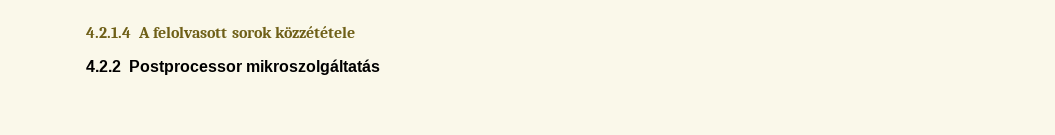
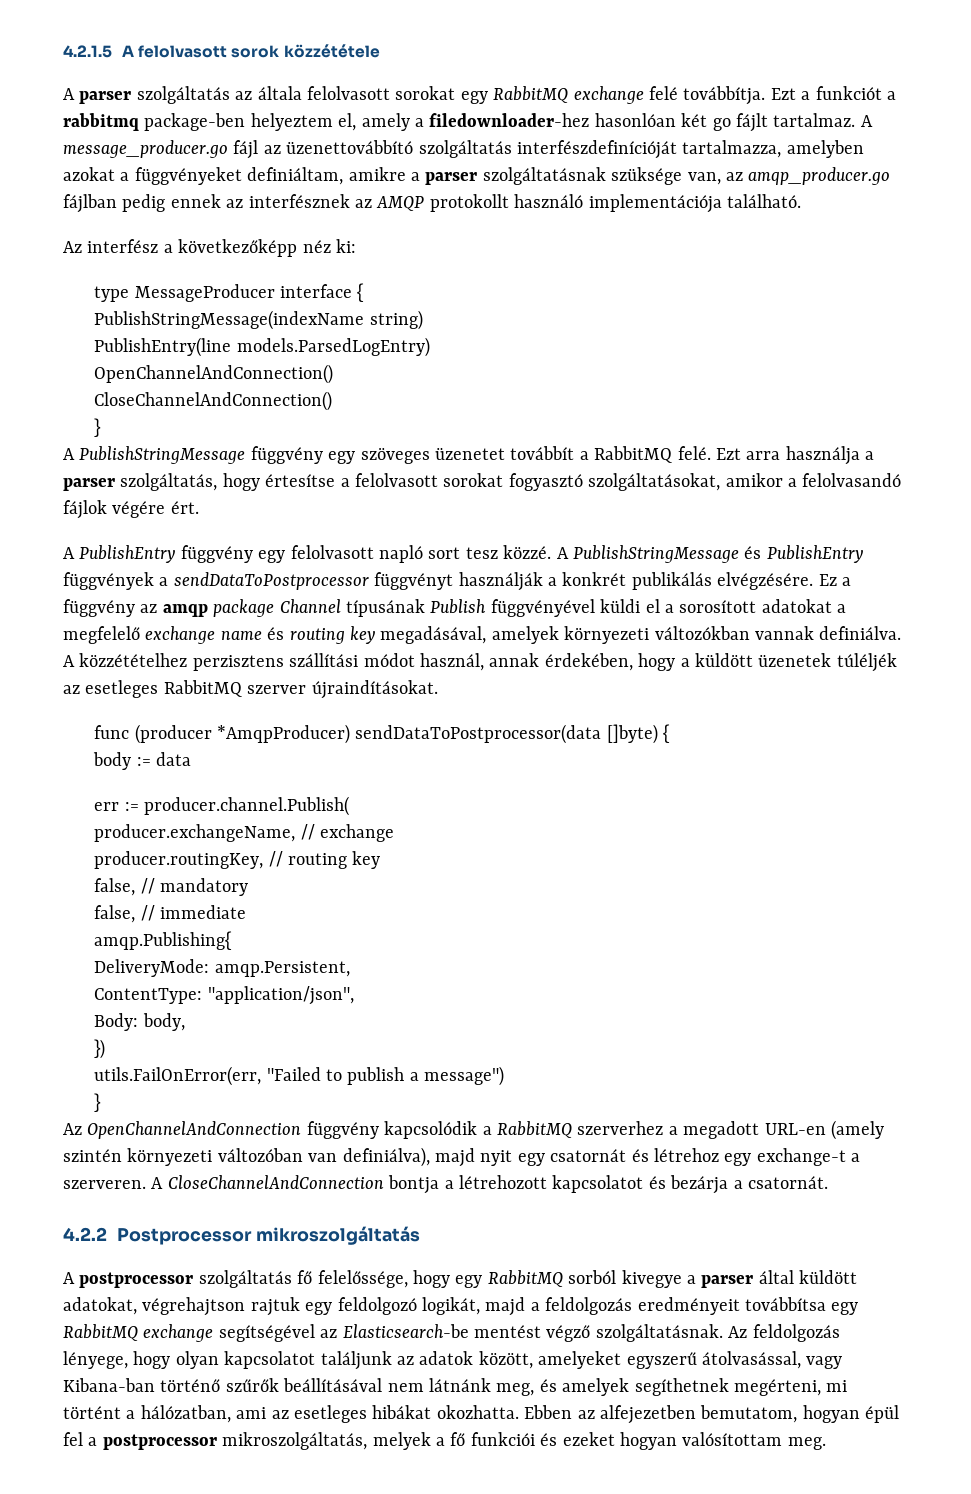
- 4.2.1.4 A felolvasott sorok közzététele
+ 4.2.1.5 A felolvasott sorok közzététele
+ A parser szolgáltatás az általa felolvasott sorokat egy RabbitMQ exchange felé továbbítja. Ezt a funkciót a rabbitmq package-ben helyeztem el, amely a filedownloader-hez hasonlóan két go fájlt tartalmaz. A message_producer.go fájl az üzenettovábbító szolgáltatás interfészdefinícióját tartalmazza, amelyben azokat a függvényeket definiáltam, amikre a parser szolgáltatásnak szüksége van, az amqp_producer.go fájlban pedig ennek az interfésznek az AMQP protokollt használó implementációja található.
+ Az interfész a következőképp néz ki:
+ type MessageProducer interface {
+ PublishStringMessage(indexName string)
+ PublishEntry(line models.ParsedLogEntry)
+ OpenChannelAndConnection()
+ CloseChannelAndConnection()
+ }
+ A PublishStringMessage függvény egy szöveges üzenetet továbbít a RabbitMQ felé. Ezt arra használja a parser szolgáltatás, hogy értesítse a felolvasott sorokat fogyasztó szolgáltatásokat, amikor a felolvasandó fájlok végére ért.
+ A PublishEntry függvény egy felolvasott napló sort tesz közzé. A PublishStringMessage és PublishEntry függvények a sendDataToPostprocessor függvényt használják a konkrét publikálás elvégzésére. Ez a függvény az amqp package Channel típusának Publish függvényével küldi el a sorosított adatokat a megfelelő exchange name és routing key megadásával, amelyek környezeti változókban vannak definiálva. A közzétételhez perzisztens szállítási módot használ, annak érdekében, hogy a küldött üzenetek túléljék az esetleges RabbitMQ szerver újraindításokat.
+ func (producer *AmqpProducer) sendDataToPostprocessor(data []byte) {
+ body := data
+ err := producer.channel.Publish(
+ producer.exchangeName, // exchange
+ producer.routingKey, // routing key
+ false, // mandatory
+ false, // immediate
+ amqp.Publishing{
+ DeliveryMode: amqp.Persistent,
+ ContentType: "application/json",
+ Body: body,
+ })
+ utils.FailOnError(err, "Failed to publish a message")
+ }
+ Az OpenChannelAndConnection függvény kapcsolódik a RabbitMQ szerverhez a megadott URL-en (amely szintén környezeti változóban van definiálva), majd nyit egy csatornát és létrehoz egy exchange-t a szerveren. A CloseChannelAndConnection bontja a létrehozott kapcsolatot és bezárja a csatornát.
  4.2.2 Postprocessor mikroszolgáltatás
+ A postprocessor szolgáltatás fő felelőssége, hogy egy RabbitMQ sorból kivegye a parser által küldött adatokat, végrehajtson rajtuk egy feldolgozó logikát, majd a feldolgozás eredményeit továbbítsa egy RabbitMQ exchange segítségével az Elasticsearch-be mentést végző szolgáltatásnak. Az feldolgozás lényege, hogy olyan kapcsolatot találjunk az adatok között, amelyeket egyszerű átolvasással, vagy Kibana-ban történő szűrők beállításával nem látnánk meg, és amelyek segíthetnek megérteni, mi történt a hálózatban, ami az esetleges hibákat okozhatta. Ebben az alfejezetben bemutatom, hogyan épül fel a postprocessor mikroszolgáltatás, melyek a fő funkciói és ezeket hogyan valósítottam meg.

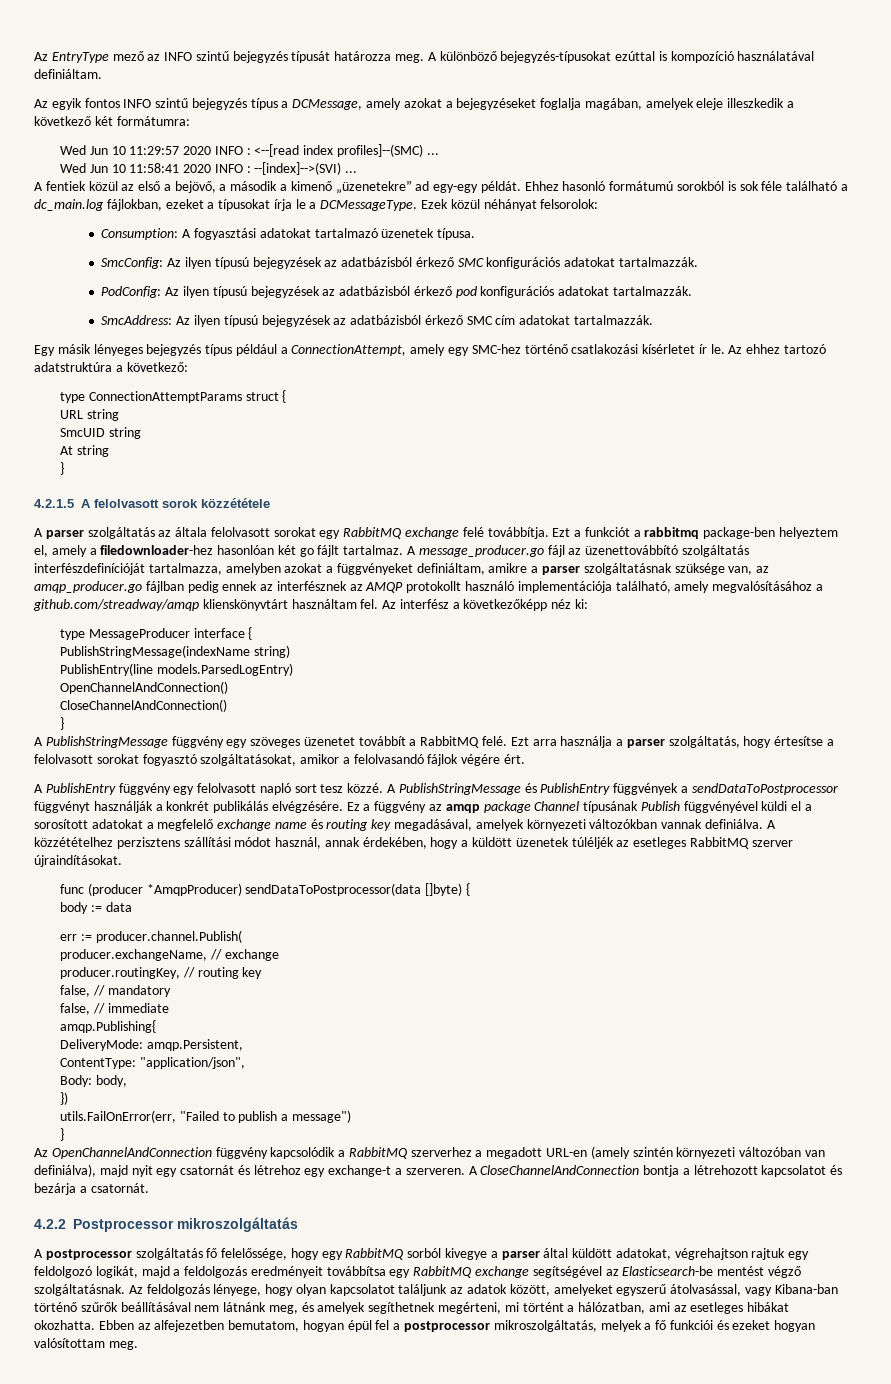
+ Az EntryType mező az INFO szintű bejegyzés típusát határozza meg. A különböző bejegyzés-típusokat ezúttal is kompozíció használatával definiáltam.
+ Az egyik fontos INFO szintű bejegyzés típus a DCMessage, amely azokat a bejegyzéseket foglalja magában, amelyek eleje illeszkedik a következő két formátumra:
+ Wed Jun 10 11:29:57 2020 INFO : <--[read index profiles]--(SMC) ...
+ Wed Jun 10 11:58:41 2020 INFO : --[index]-->(SVI) ...
+ A fentiek közül az első a bejövő, a második a kimenő „üzenetekre” ad egy-egy példát. Ehhez hasonló formátumú sorokból is sok féle található a dc_main.log fájlokban, ezeket a típusokat írja le a DCMessageType. Ezek közül néhányat felsorolok:
+ Consumption: A fogyasztási adatokat tartalmazó üzenetek típusa.
+ SmcConfig: Az ilyen típusú bejegyzések az adatbázisból érkező SMC konfigurációs adatokat tartalmazzák.
+ PodConfig: Az ilyen típusú bejegyzések az adatbázisból érkező pod konfigurációs adatokat tartalmazzák.
+ SmcAddress: Az ilyen típusú bejegyzések az adatbázisból érkező SMC cím adatokat tartalmazzák.
+ Egy másik lényeges bejegyzés típus például a ConnectionAttempt, amely egy SMC-hez történő csatlakozási kísérletet ír le. Az ehhez tartozó adatstruktúra a következő:
+ type ConnectionAttemptParams struct {
+ URL string
+ SmcUID string
+ At string
+ }
- A message_producer.go fájl az üzenettovábbító szolgáltatás interfészdefinícióját tartalmazza, amelyben azokat a függvényeket definiáltam, amikre a parser szolgáltatásnak szüksége van, az amqp_producer.go fájlban pedig ennek az interfésznek az AMQP protokollt használó implementációja található.
- Az interfész a következőképp néz ki:
+ A message_producer.go fájl az üzenettovábbító szolgáltatás interfészdefinícióját tartalmazza, amelyben azokat a függvényeket definiáltam, amikre a parser szolgáltatásnak szüksége van, az amqp_producer.go fájlban pedig ennek az interfésznek az AMQP protokollt használó implementációja található, amely megvalósításához a github.com/streadway/amqp klienskönyvtárt használtam fel. Az interfész a következőképp néz ki:

